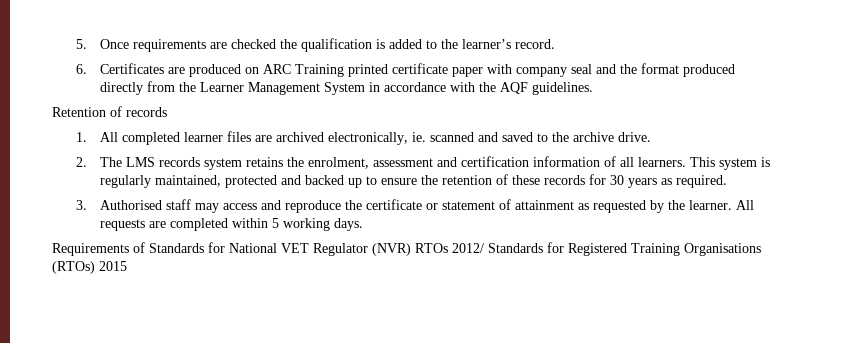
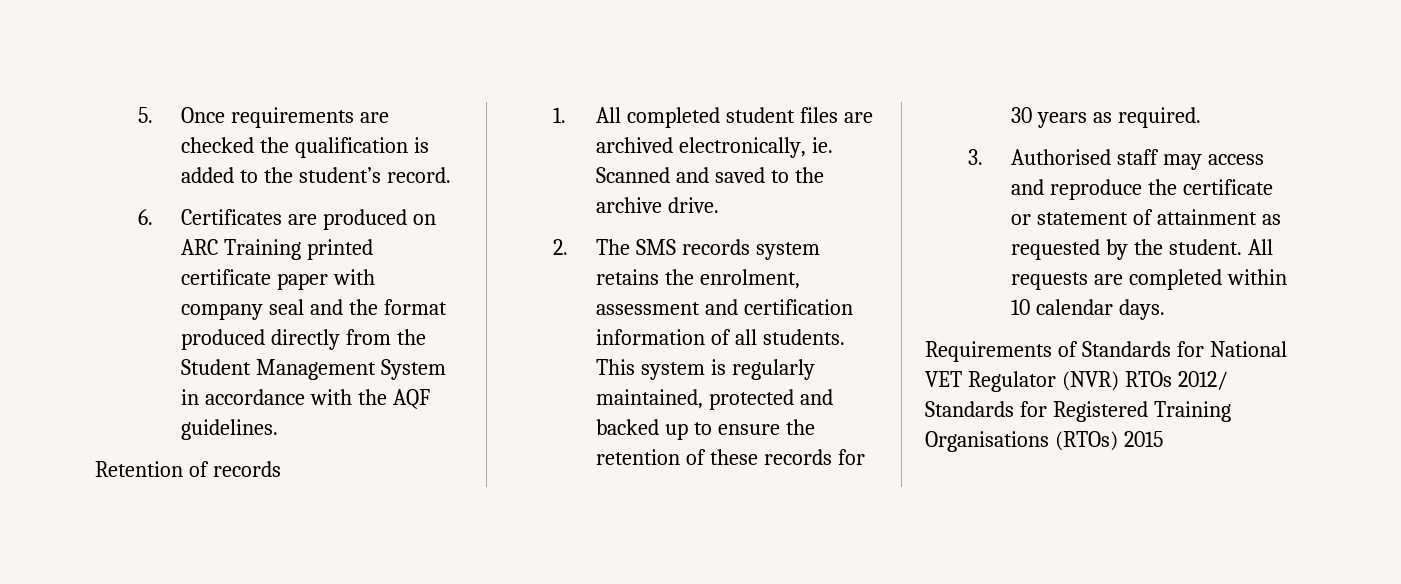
- 5. Once requirements are checked the qualification is added to the learner’s record.
+ 5. Once requirements are checked the qualification is added to the student’s record.
- 6. Certificates are produced on ARC Training printed certificate paper with company seal and the format produced directly from the Learner Management System in accordance with the AQF guidelines.
+ 6. Certificates are produced on ARC Training printed certificate paper with company seal and the format produced directly from the Student Management System in accordance with the AQF guidelines.
- 1. All completed learner files are archived electronically, ie. scanned and saved to the archive drive.
+ 1. All completed student files are archived electronically, ie. Scanned and saved to the archive drive.
- 2. The LMS records system retains the enrolment, assessment and certification information of all learners.
+ 2. The SMS records system retains the enrolment, assessment and certification information of all students.
- 3. Authorised staff may access and reproduce the certificate or statement of attainment as requested by the learner.
+ 3. Authorised staff may access and reproduce the certificate or statement of attainment as requested by the student.
- All requests are completed within 5 working days.
+ All requests are completed within 10 calendar days.

